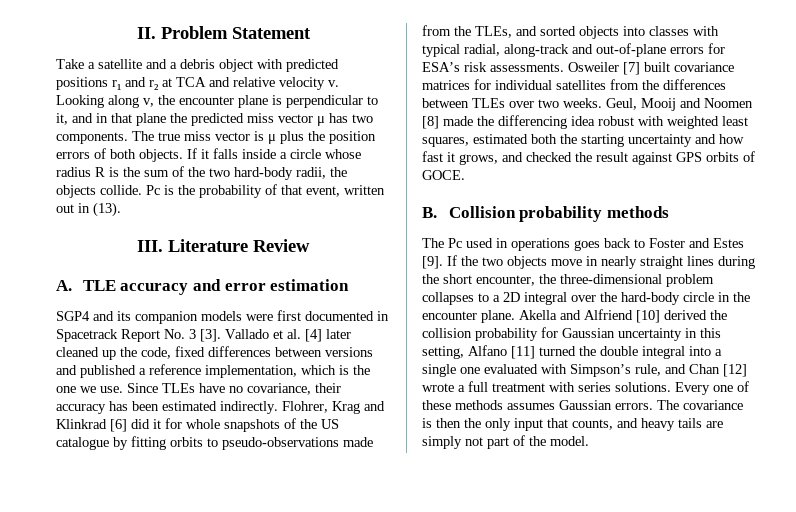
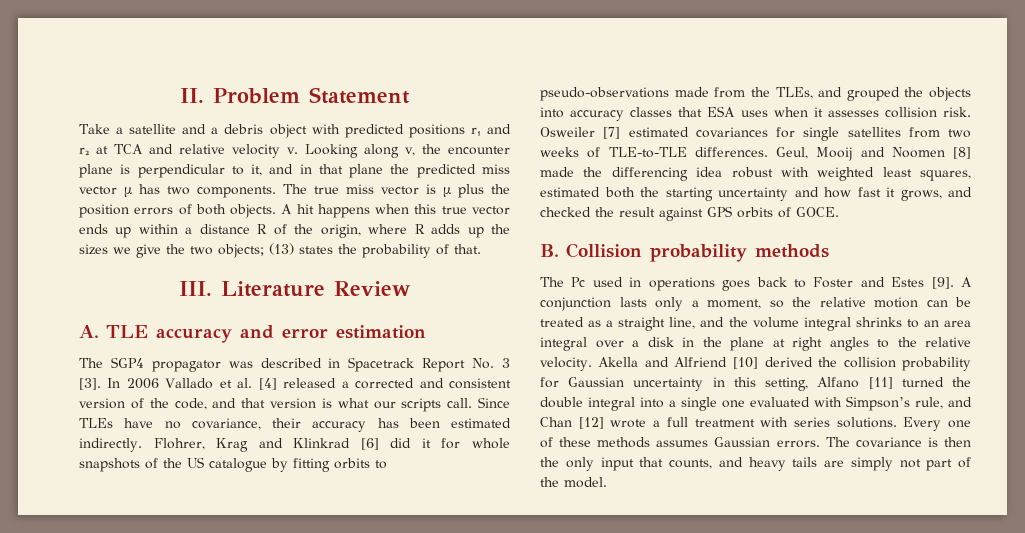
- If it falls inside a circle whose radius R is the sum of the two hard-body radii, the objects collide. Pc is the probability of that event, written out in (13).
+ A hit happens when this true vector ends up within a distance R of the origin, where R adds up the sizes we give the two objects; (13) states the probability of that.
- SGP4 and its companion models were first documented in Spacetrack Report No. 3 [3].
+ The SGP4 propagator was described in Spacetrack Report No. 3 [3].
- Vallado et al. [4] later cleaned up the code, fixed differences between versions and published a reference implementation, which is the one we use.
+ In 2006 Vallado et al. [4] released a corrected and consistent version of the code, and that version is what our scripts call.
- Flohrer, Krag and Klinkrad [6] did it for whole snapshots of the US catalogue by fitting orbits to pseudo-observations made from the TLEs, and sorted objects into classes with typical radial, along-track and out-of-plane errors for ESA’s risk assessments. Osweiler [7] built covariance matrices for individual satellites from the differences between TLEs over two weeks.
+ Flohrer, Krag and Klinkrad [6] did it for whole snapshots of the US catalogue by fitting orbits to pseudo-observations made from the TLEs, and grouped the objects into accuracy classes that ESA uses when it assesses collision risk. Osweiler [7] estimated covariances for single satellites from two weeks of TLE-to-TLE differences.
- If the two objects move in nearly straight lines during the short encounter, the three-dimensional problem collapses to a 2D integral over the hard-body circle in the encounter plane.
+ A conjunction lasts only a moment, so the relative motion can be treated as a straight line, and the volume integral shrinks to an area integral over a disk in the plane at right angles to the relative velocity.

